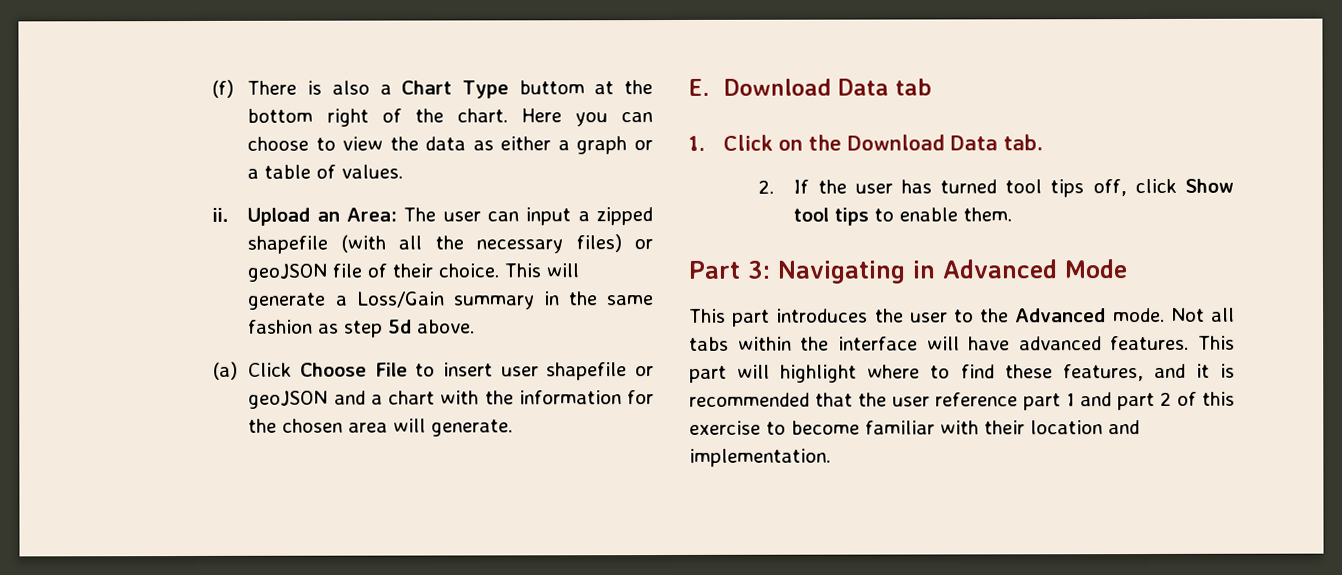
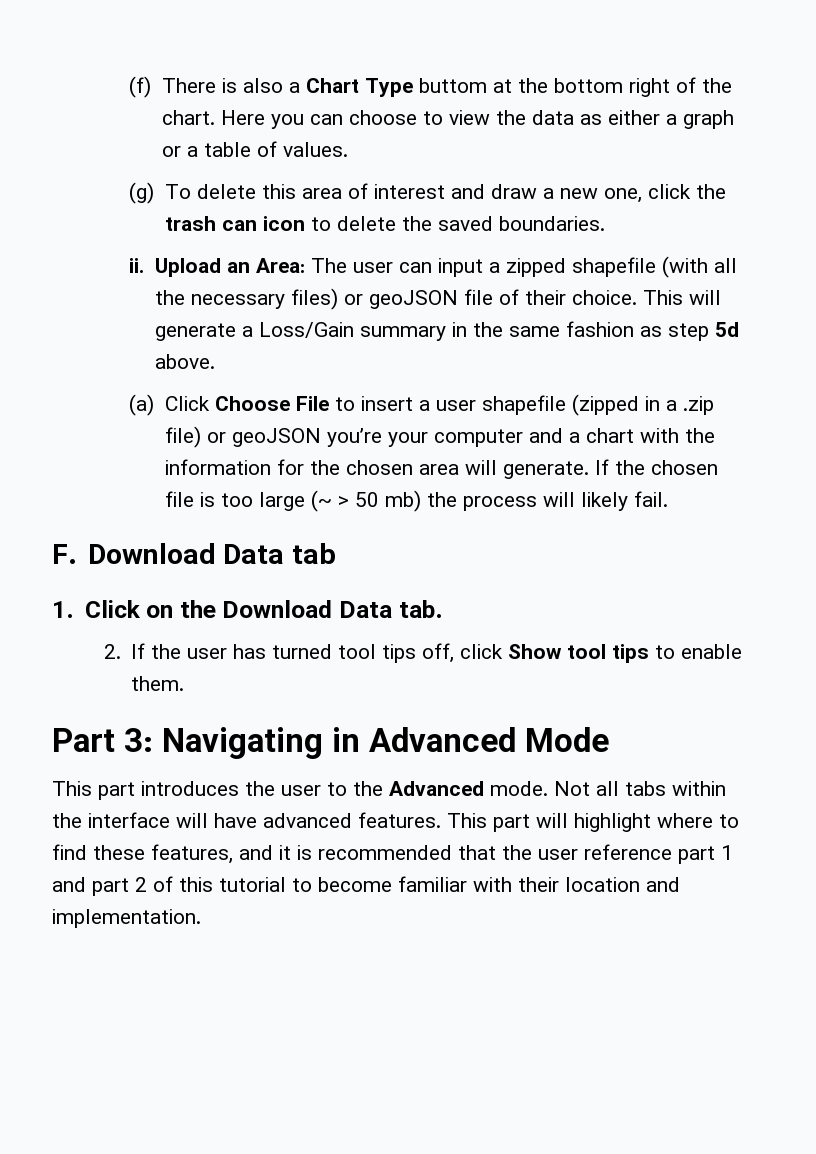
+ (g) To delete this area of interest and draw a new one, click the trash can icon to delete the saved boundaries.
- (a) Click Choose File to insert user shapefile or geoJSON and a chart with the information for the chosen area will generate.
- E. Download Data tab
+ (a) Click Choose File to insert a user shapefile (zipped in a .zip file) or geoJSON you’re your computer and a chart with the information for the chosen area will generate. If the chosen file is too large (~ > 50 mb) the process will likely fail.
+ F. Download Data tab
- This part will highlight where to find these features, and it is recommended that the user reference part 1 and part 2 of this exercise to become familiar with their location and implementation.
+ This part will highlight where to find these features, and it is recommended that the user reference part 1 and part 2 of this tutorial to become familiar with their location and implementation.

